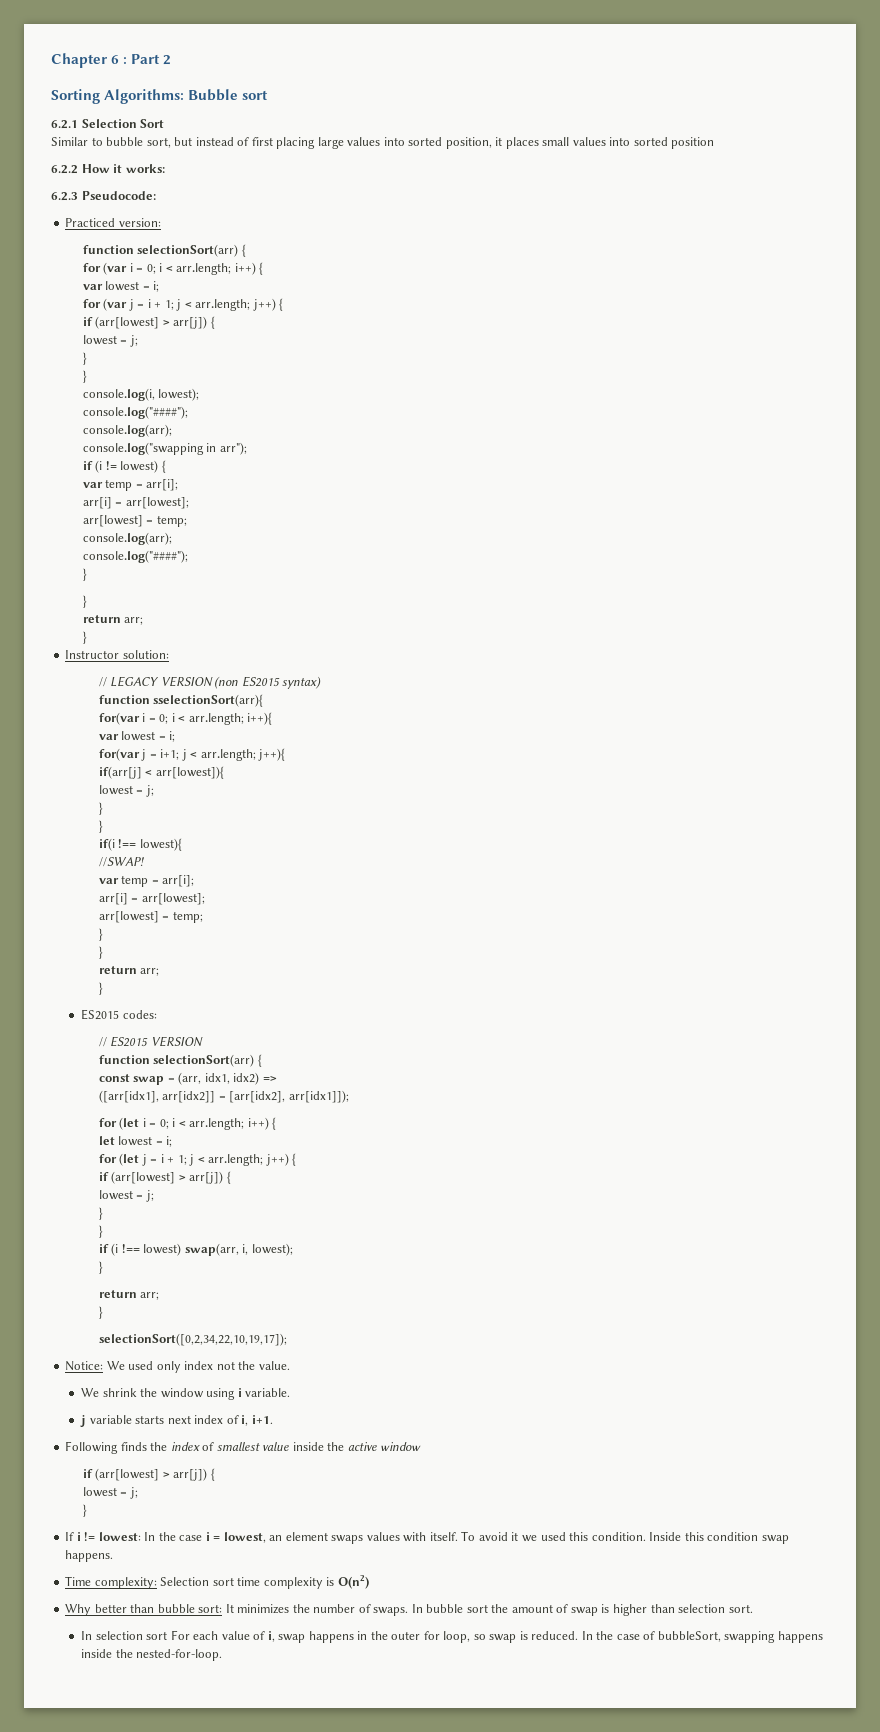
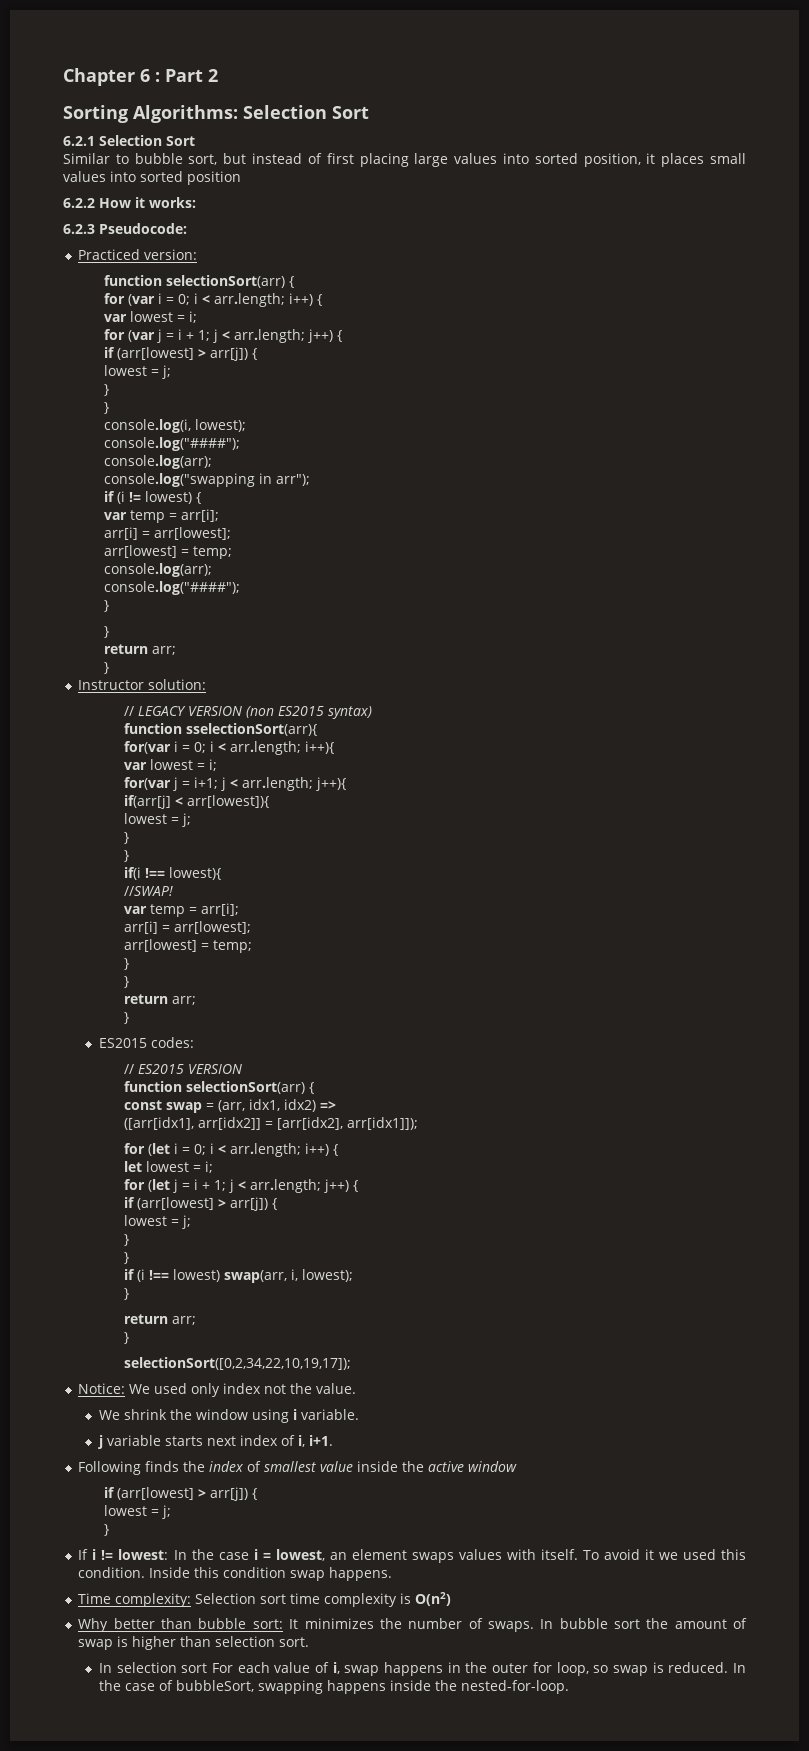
- Sorting Algorithms: Bubble sort
+ Sorting Algorithms: Selection Sort

